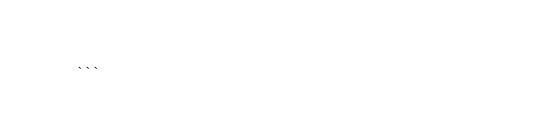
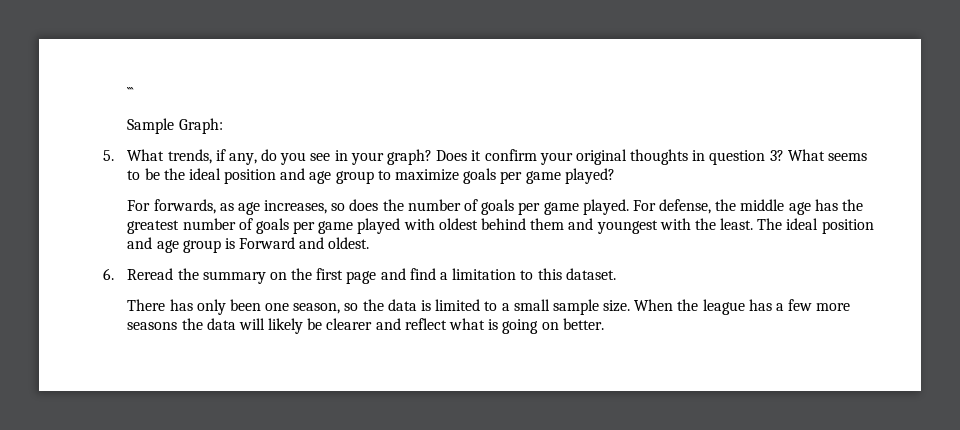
+ Sample Graph:
+ 5. What trends, if any, do you see in your graph? Does it confirm your original thoughts in question 3? What seems to be the ideal position and age group to maximize goals per game played?
+ For forwards, as age increases, so does the number of goals per game played. For defense, the middle age has the greatest number of goals per game played with oldest behind them and youngest with the least. The ideal position and age group is Forward and oldest.
+ 6. Reread the summary on the first page and find a limitation to this dataset.
+ There has only been one season, so the data is limited to a small sample size. When the league has a few more seasons the data will likely be clearer and reflect what is going on better.

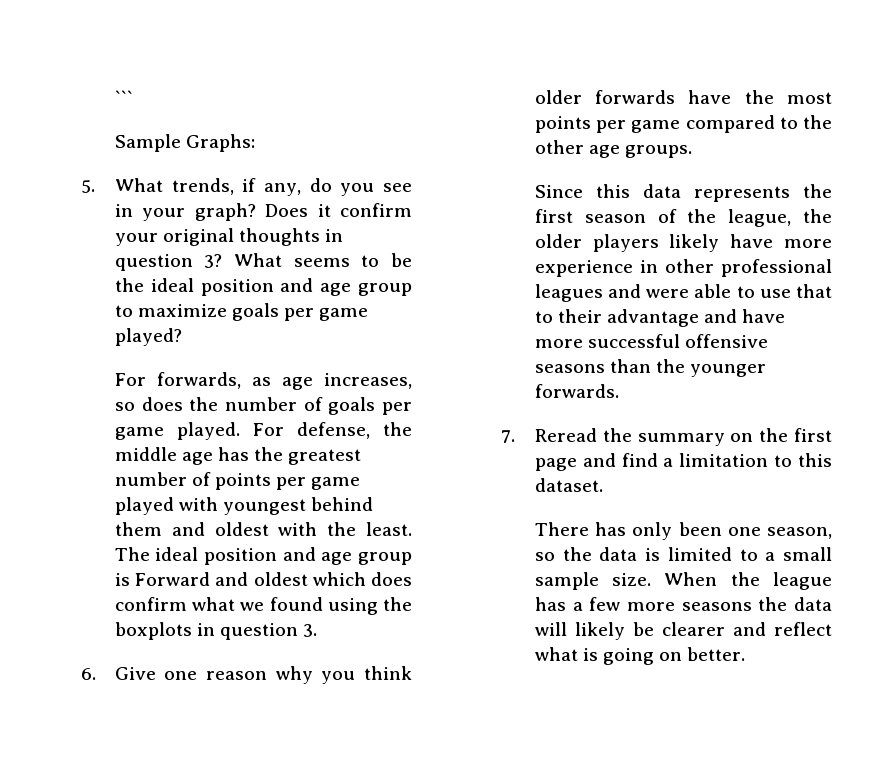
- Sample Graph:
+ Sample Graphs:
- For defense, the middle age has the greatest number of goals per game played with oldest behind them and youngest with the least.
+ For defense, the middle age has the greatest number of points per game played with youngest behind them and oldest with the least.
- The ideal position and age group is Forward and oldest.
- 6. Reread the summary on the first page and find a limitation to this dataset.
+ The ideal position and age group is Forward and oldest which does confirm what we found using the boxplots in question 3.
+ 6. Give one reason why you think older forwards have the most points per game compared to the other age groups.
+ Since this data represents the first season of the league, the older players likely have more experience in other professional leagues and were able to use that to their advantage and have more successful offensive seasons than the younger forwards.
+ 7. Reread the summary on the first page and find a limitation to this dataset.

